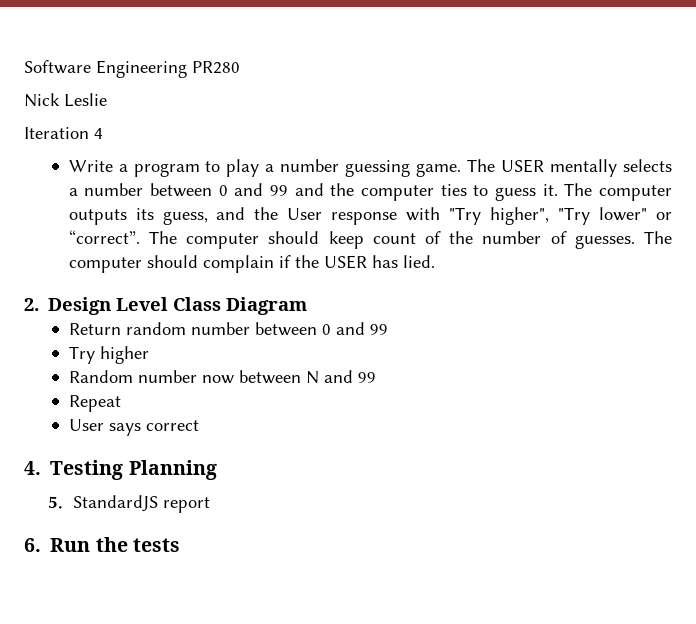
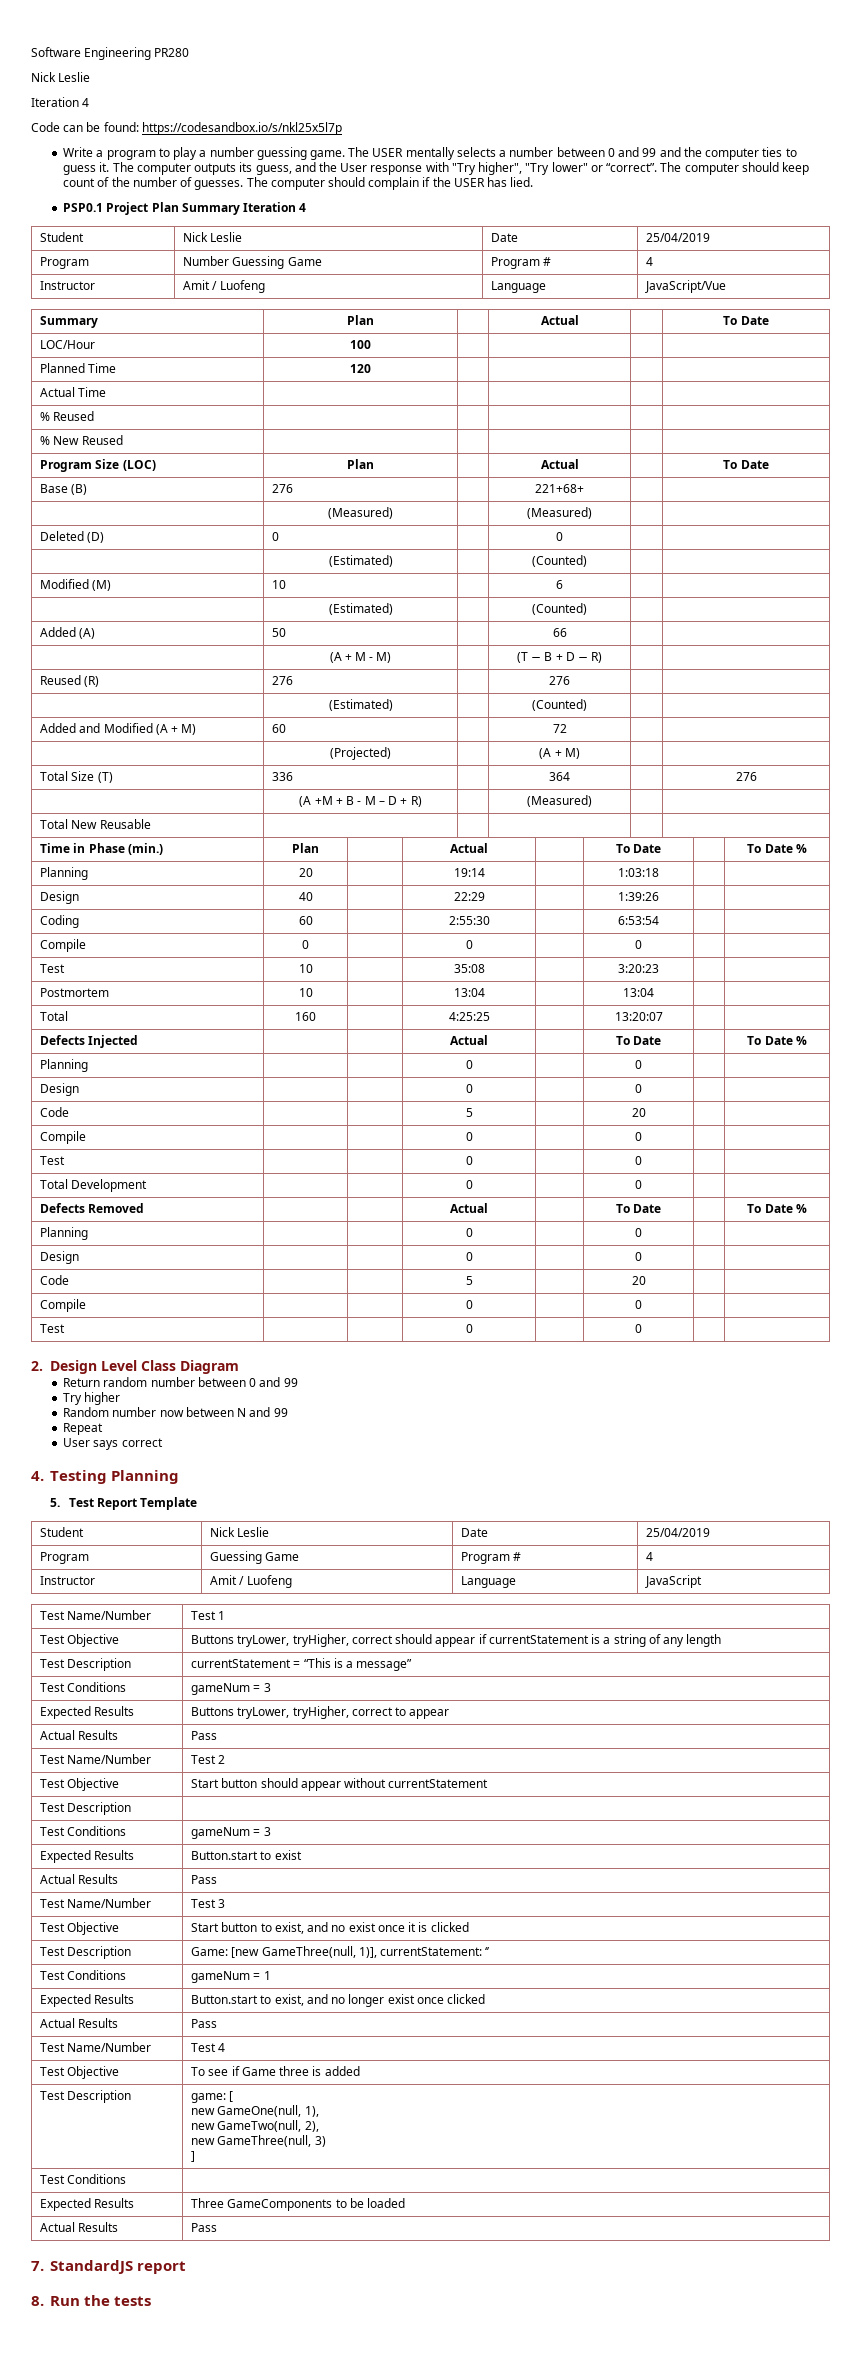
+ Code can be found: https://codesandbox.io/s/nkl25x5l7p
+ PSP0.1 Project Plan Summary Iteration 4
+ Student | Nick Leslie | Date | 25/04/2019
+ Program | Number Guessing Game | Program # | 4
+ Instructor | Amit / Luofeng | Language | JavaScript/Vue
+ Summary | Plan | | Actual | | To Date
+ LOC/Hour | 100 | | | |
+ Planned Time | 120 | | | |
+ Actual Time | | | | |
+ % Reused | | | | |
+ % New Reused | | | | |
+ Program Size (LOC) | Plan | | Actual | | To Date
+ Base (B) | 276 | | 221+68+ | |
+ | (Measured) | | (Measured) | |
+ Deleted (D) | 0 | | 0 | |
+ | (Estimated) | | (Counted) | |
+ Modified (M) | 10 | | 6 | |
+ | (Estimated) | | (Counted) | |
+ Added (A) | 50 | | 66 | |
+ | (A + M - M) | | (T − B + D − R) | |
+ Reused (R) | 276 | | 276 | |
+ | (Estimated) | | (Counted) | |
+ Added and Modified (A + M) | 60 | | 72 | |
+ | (Projected) | | (A + M) | |
+ Total Size (T) | 336 | | 364 | | 276
+ | (A +M + B - M – D + R) | | (Measured) | |
+ Total New Reusable | | | | |
+ Time in Phase (min.) | Plan | | Actual | | To Date | | To Date %
+ Planning | 20 | | 19:14 | | 1:03:18 | |
+ Design | 40 | | 22:29 | | 1:39:26 | |
+ Coding | 60 | | 2:55:30 | | 6:53:54 | |
+ Compile | 0 | | 0 | | 0 | |
+ Test | 10 | | 35:08 | | 3:20:23 | |
+ Postmortem | 10 | | 13:04 | | 13:04 | |
+ Total | 160 | | 4:25:25 | | 13:20:07 | |
+ Defects Injected | | | Actual | | To Date | | To Date %
+ Planning | | | 0 | | 0 | |
+ Design | | | 0 | | 0 | |
+ Code | | | 5 | | 20 | |
+ Compile | | | 0 | | 0 | |
+ Test | | | 0 | | 0 | |
+ Total Development | | | 0 | | 0 | |
+ Defects Removed | | | Actual | | To Date | | To Date %
+ Planning | | | 0 | | 0 | |
+ Design | | | 0 | | 0 | |
+ Code | | | 5 | | 20 | |
+ Compile | | | 0 | | 0 | |
+ Test | | | 0 | | 0 | |
- 5. StandardJS report
+ 5. Test Report Template
+ Student | Nick Leslie | Date | 25/04/2019
+ Program | Guessing Game | Program # | 4
+ Instructor | Amit / Luofeng | Language | JavaScript
+ Test Name/Number | Test 1
+ Test Objective | Buttons tryLower, tryHigher, correct should appear if currentStatement is a string of any length
+ Test Description | currentStatement = “This is a message”
+ Test Conditions | gameNum = 3
+ Expected Results | Buttons tryLower, tryHigher, correct to appear
+ Actual Results | Pass
+ Test Name/Number | Test 2
+ Test Objective | Start button should appear without currentStatement
+ Test Description |
+ Test Conditions | gameNum = 3
+ Expected Results | Button.start to exist
+ Actual Results | Pass
+ Test Name/Number | Test 3
+ Test Objective | Start button to exist, and no exist once it is clicked
+ Test Description | Game: [new GameThree(null, 1)], currentStatement: ‘’
+ Test Conditions | gameNum = 1
+ Expected Results | Button.start to exist, and no longer exist once clicked
+ Actual Results | Pass
+ Test Name/Number | Test 4
+ Test Objective | To see if Game three is added
+ Test Description | game: [
+ new GameOne(null, 1),
+ new GameTwo(null, 2),
+ new GameThree(null, 3)
+ ]
+ Test Conditions |
+ Expected Results | Three GameComponents to be loaded
+ Actual Results | Pass
+ 7. StandardJS report
- 6. Run the tests
+ 8. Run the tests

